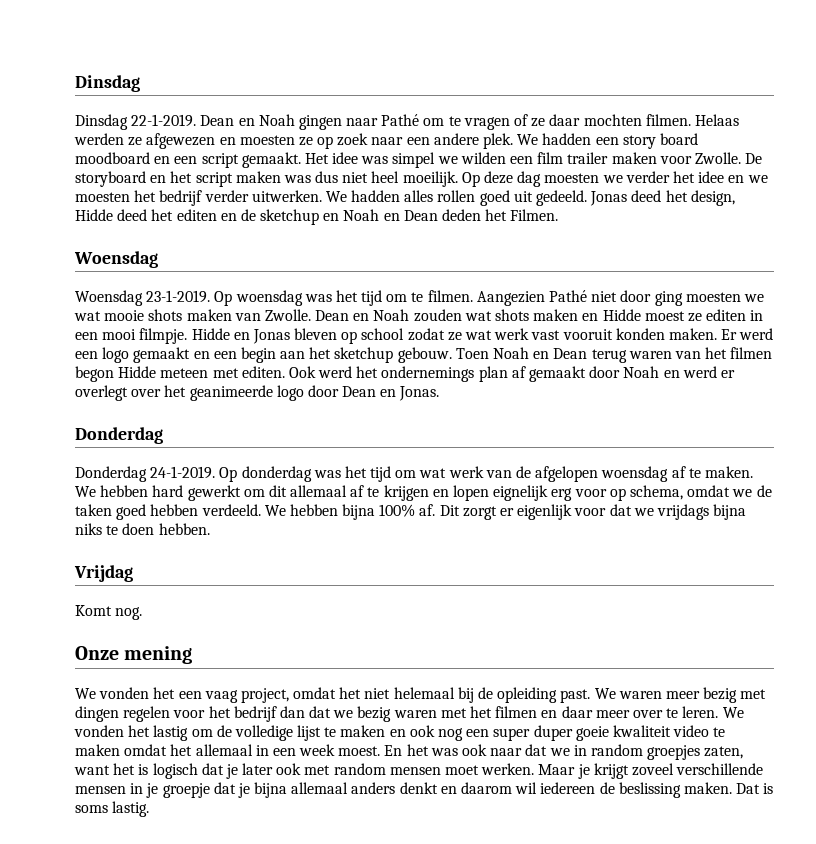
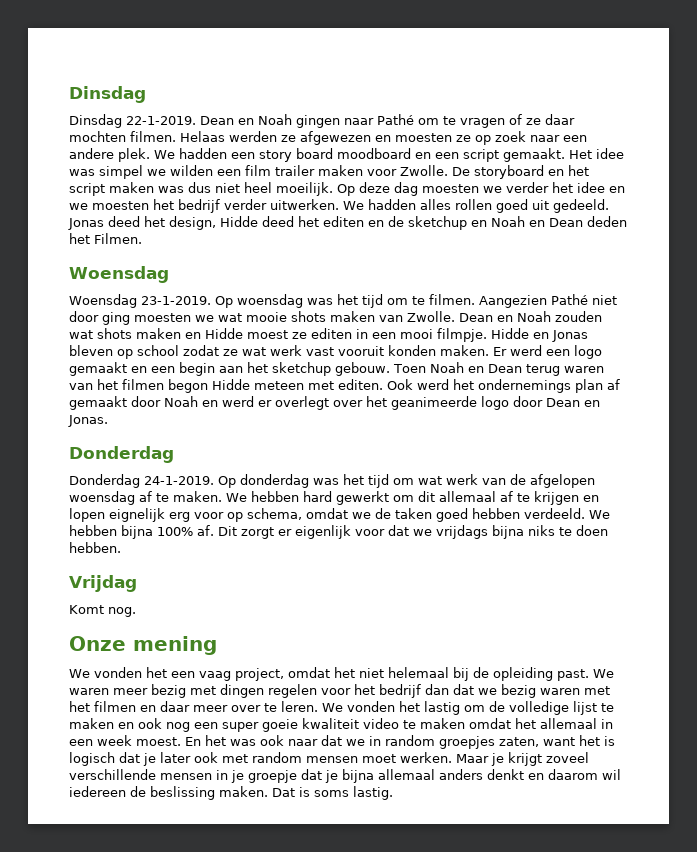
- We vonden het lastig om de volledige lijst te maken en ook nog een super duper goeie kwaliteit video te maken omdat het allemaal in een week moest.
+ We vonden het lastig om de volledige lijst te maken en ook nog een super goeie kwaliteit video te maken omdat het allemaal in een week moest.

